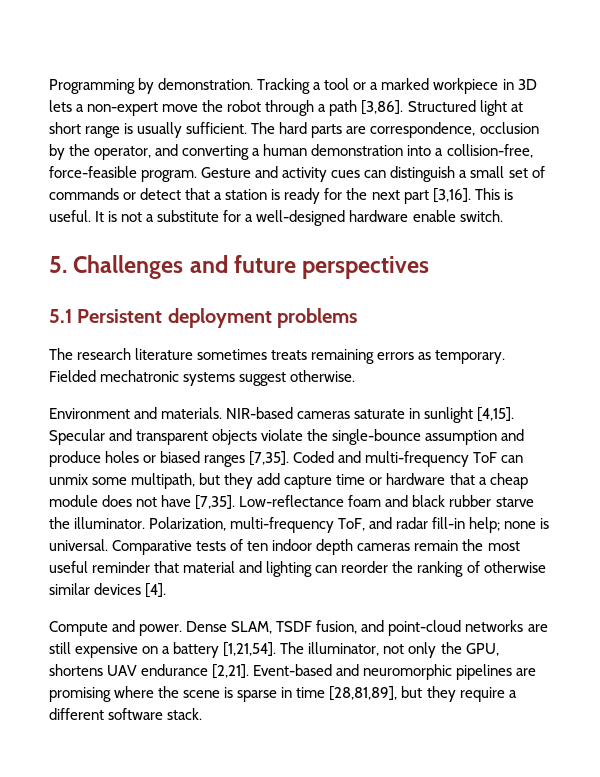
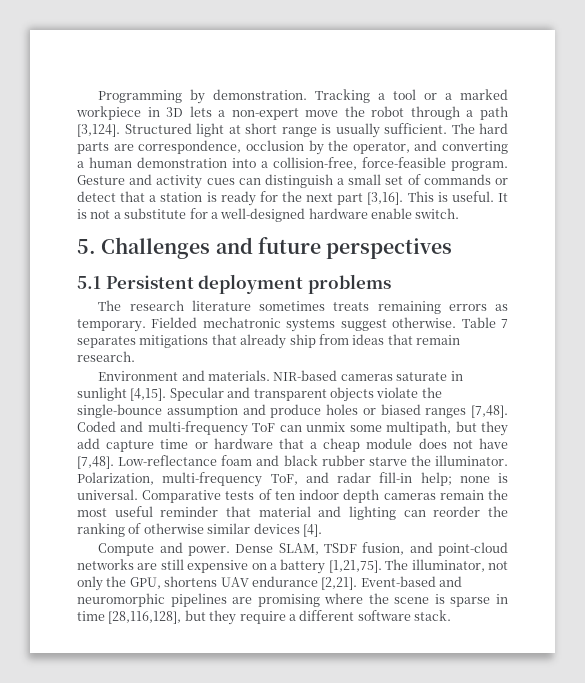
- Tracking a tool or a marked workpiece in 3D lets a non-expert move the robot through a path [3,86].
+ Tracking a tool or a marked workpiece in 3D lets a non-expert move the robot through a path [3,124].
+ Table 7 separates mitigations that already ship from ideas that remain research.
- Specular and transparent objects violate the single-bounce assumption and produce holes or biased ranges [7,35].
+ Specular and transparent objects violate the single-bounce assumption and produce holes or biased ranges [7,48].
- Coded and multi-frequency ToF can unmix some multipath, but they add capture time or hardware that a cheap module does not have [7,35].
+ Coded and multi-frequency ToF can unmix some multipath, but they add capture time or hardware that a cheap module does not have [7,48].
- Dense SLAM, TSDF fusion, and point-cloud networks are still expensive on a battery [1,21,54].
+ Dense SLAM, TSDF fusion, and point-cloud networks are still expensive on a battery [1,21,75].
- Event-based and neuromorphic pipelines are promising where the scene is sparse in time [28,81,89], but they require a different software stack.
+ Event-based and neuromorphic pipelines are promising where the scene is sparse in time [28,116,128], but they require a different software stack.

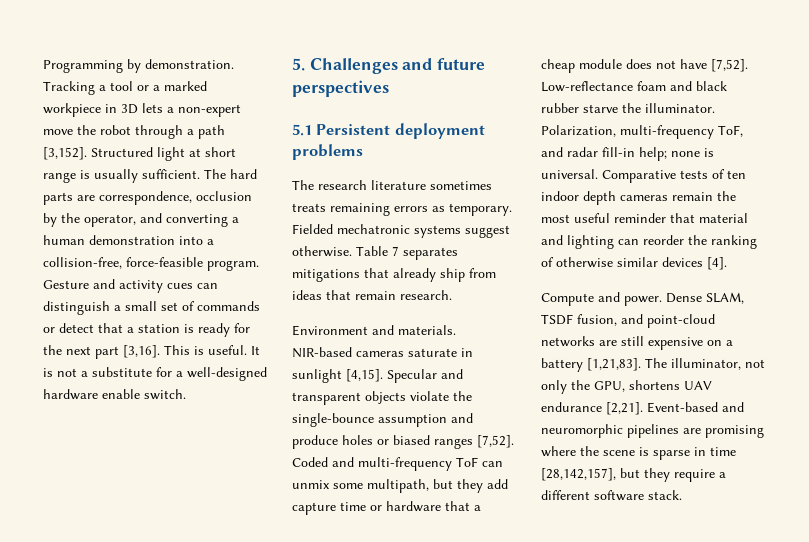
- Tracking a tool or a marked workpiece in 3D lets a non-expert move the robot through a path [3,124].
+ Tracking a tool or a marked workpiece in 3D lets a non-expert move the robot through a path [3,152].
- Specular and transparent objects violate the single-bounce assumption and produce holes or biased ranges [7,48].
+ Specular and transparent objects violate the single-bounce assumption and produce holes or biased ranges [7,52].
- Coded and multi-frequency ToF can unmix some multipath, but they add capture time or hardware that a cheap module does not have [7,48].
+ Coded and multi-frequency ToF can unmix some multipath, but they add capture time or hardware that a cheap module does not have [7,52].
- Dense SLAM, TSDF fusion, and point-cloud networks are still expensive on a battery [1,21,75].
+ Dense SLAM, TSDF fusion, and point-cloud networks are still expensive on a battery [1,21,83].
- Event-based and neuromorphic pipelines are promising where the scene is sparse in time [28,116,128], but they require a different software stack.
+ Event-based and neuromorphic pipelines are promising where the scene is sparse in time [28,142,157], but they require a different software stack.

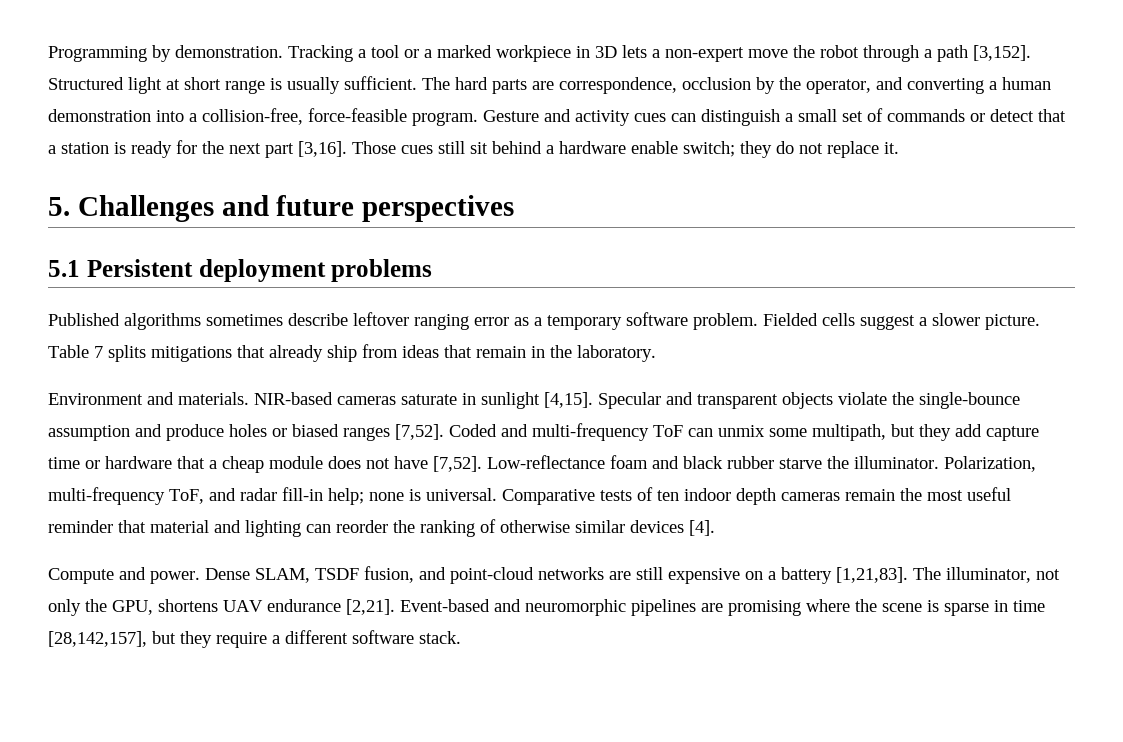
- This is useful. It is not a substitute for a well-designed hardware enable switch.
+ Those cues still sit behind a hardware enable switch; they do not replace it.
- The research literature sometimes treats remaining errors as temporary. Fielded mechatronic systems suggest otherwise.
+ Published algorithms sometimes describe leftover ranging error as a temporary software problem. Fielded cells suggest a slower picture.
- Table 7 separates mitigations that already ship from ideas that remain research.
+ Table 7 splits mitigations that already ship from ideas that remain in the laboratory.

